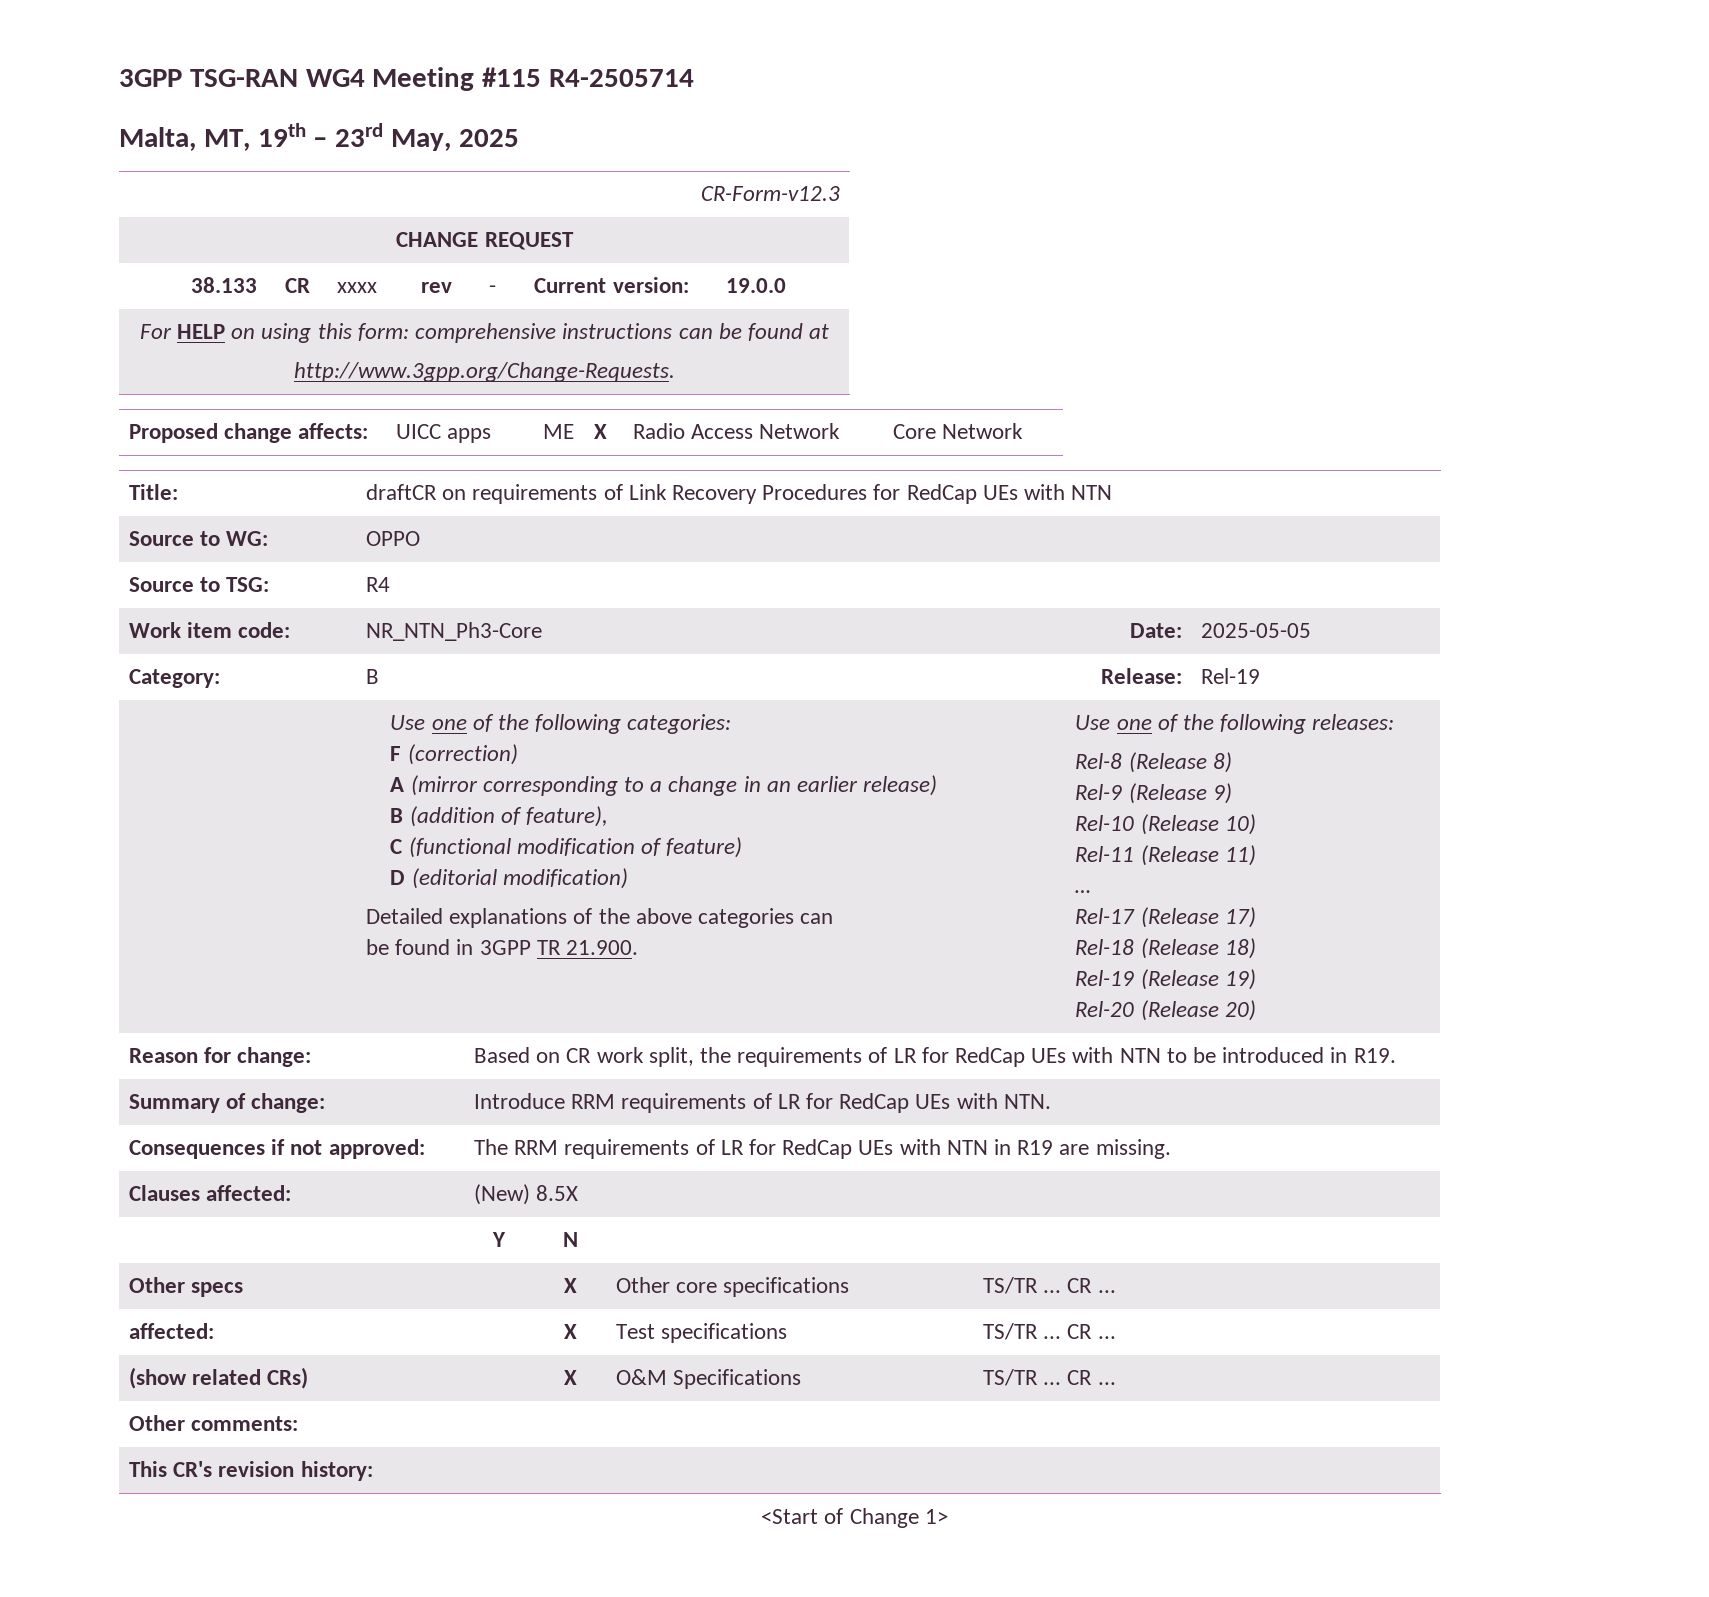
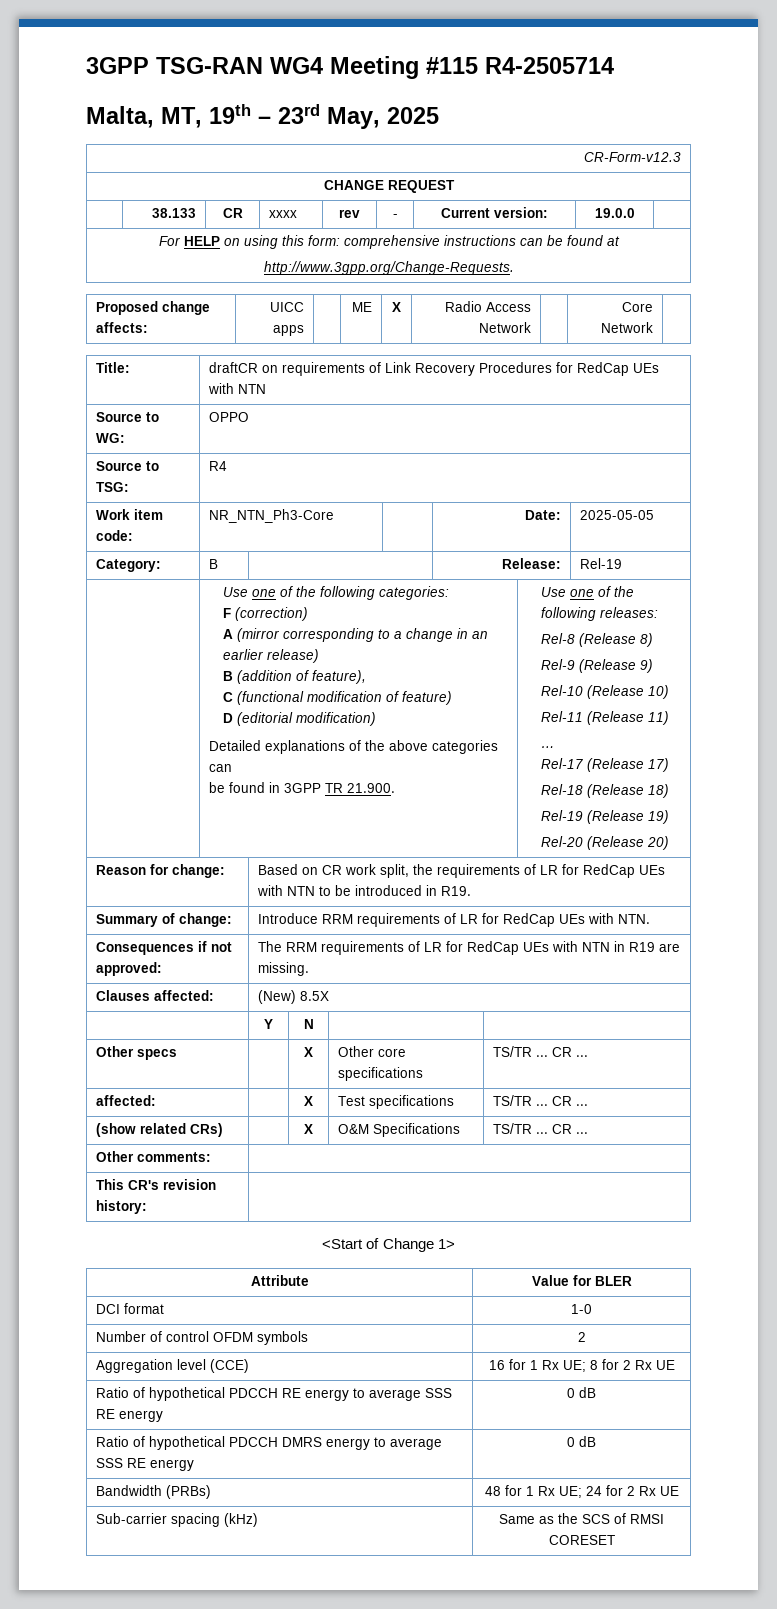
+ Attribute | Value for BLER
+ DCI format | 1-0
+ Number of control OFDM symbols | 2
+ Aggregation level (CCE) | 16 for 1 Rx UE; 8 for 2 Rx UE
+ Ratio of hypothetical PDCCH RE energy to average SSS RE energy | 0 dB
+ Ratio of hypothetical PDCCH DMRS energy to average SSS RE energy | 0 dB
+ Bandwidth (PRBs) | 48 for 1 Rx UE; 24 for 2 Rx UE
+ Sub-carrier spacing (kHz) | Same as the SCS of RMSI CORESET

